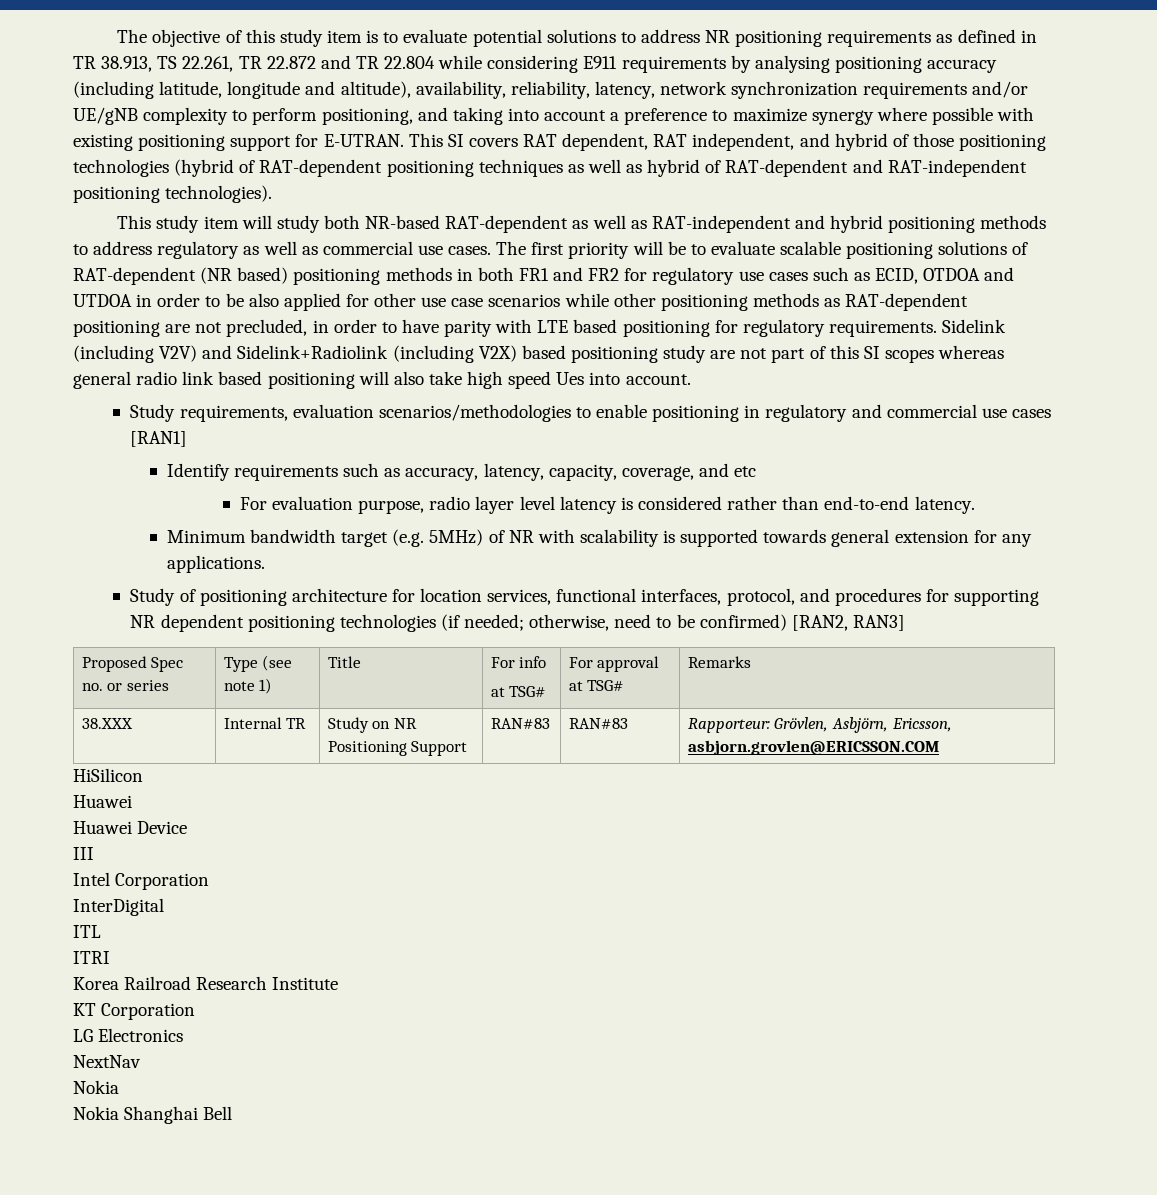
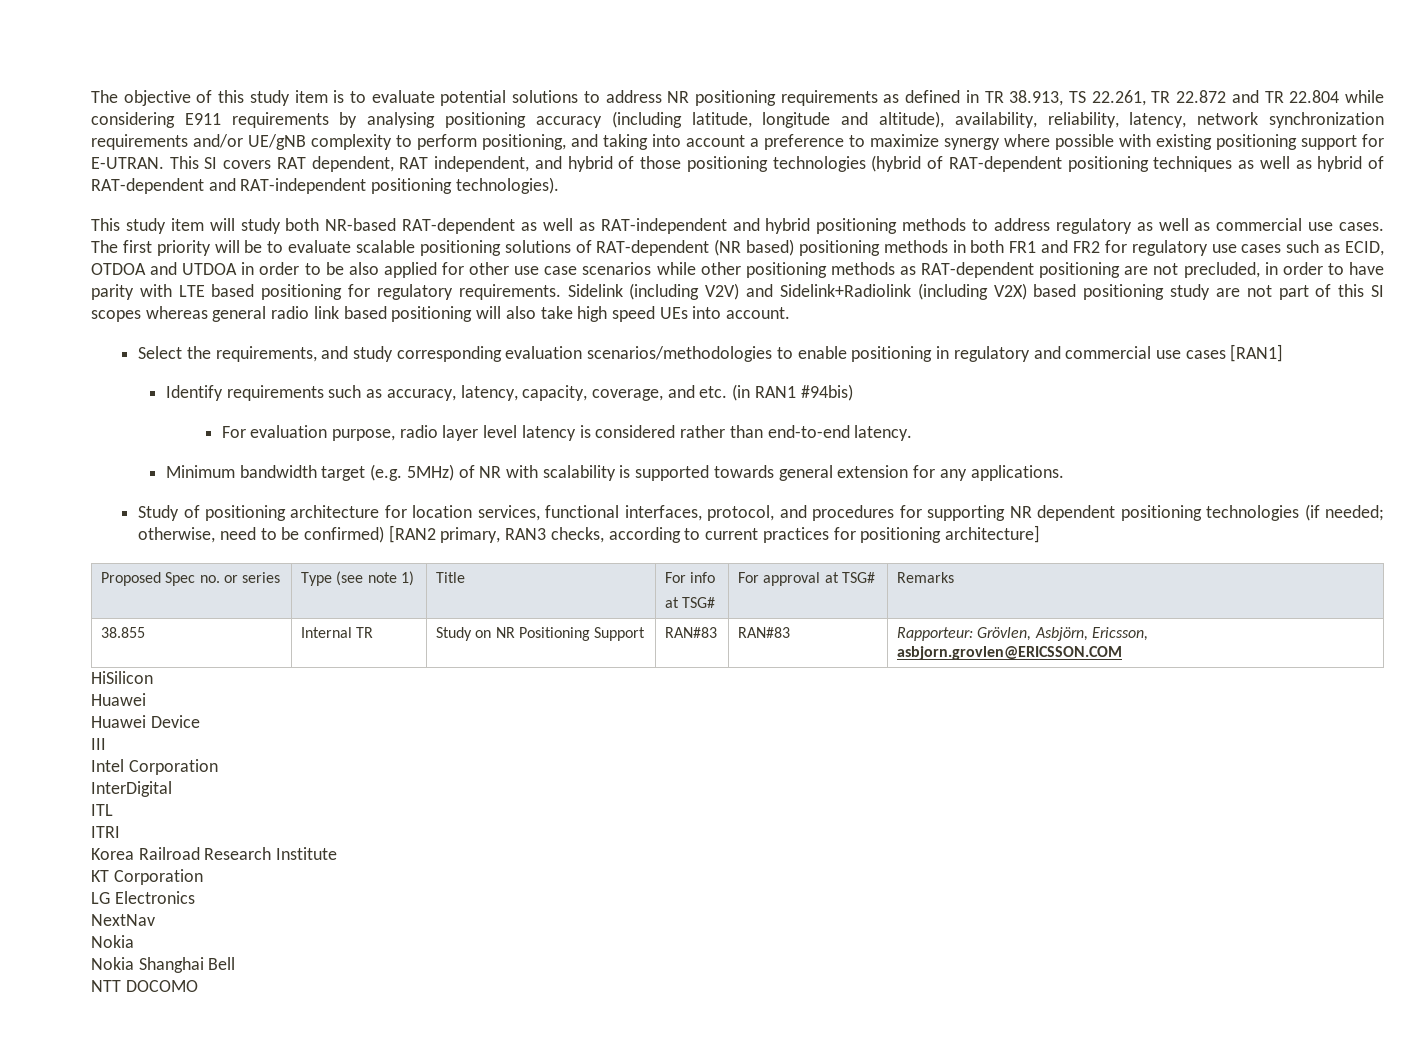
- Sidelink (including V2V) and Sidelink+Radiolink (including V2X) based positioning study are not part of this SI scopes whereas general radio link based positioning will also take high speed Ues into account.
+ Sidelink (including V2V) and Sidelink+Radiolink (including V2X) based positioning study are not part of this SI scopes whereas general radio link based positioning will also take high speed UEs into account.
- Study requirements, evaluation scenarios/methodologies to enable positioning in regulatory and commercial use cases [RAN1]
+ Select the requirements, and study corresponding evaluation scenarios/methodologies to enable positioning in regulatory and commercial use cases [RAN1]
- Identify requirements such as accuracy, latency, capacity, coverage, and etc
+ Identify requirements such as accuracy, latency, capacity, coverage, and etc. (in RAN1 #94bis)
- Study of positioning architecture for location services, functional interfaces, protocol, and procedures for supporting NR dependent positioning technologies (if needed; otherwise, need to be confirmed) [RAN2, RAN3]
+ Study of positioning architecture for location services, functional interfaces, protocol, and procedures for supporting NR dependent positioning technologies (if needed; otherwise, need to be confirmed) [RAN2 primary, RAN3 checks, according to current practices for positioning architecture]
- 38.XXX | Internal TR | Study on NR Positioning Support | RAN#83 | RAN#83 | Rapporteur: Grövlen, Asbjörn, Ericsson, asbjorn.grovlen@ERICSSON.COM
+ 38.855 | Internal TR | Study on NR Positioning Support | RAN#83 | RAN#83 | Rapporteur: Grövlen, Asbjörn, Ericsson, asbjorn.grovlen@ERICSSON.COM
+ NTT DOCOMO

